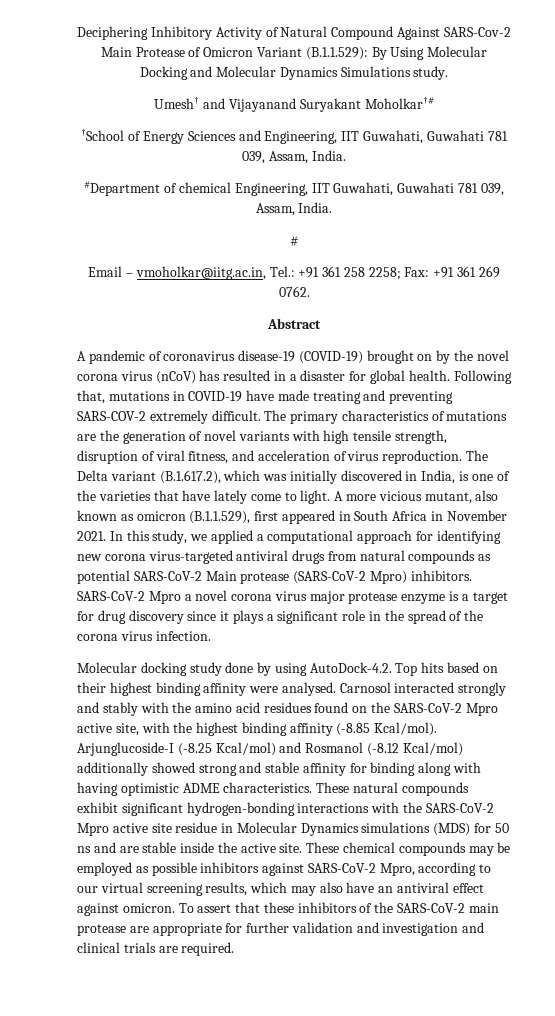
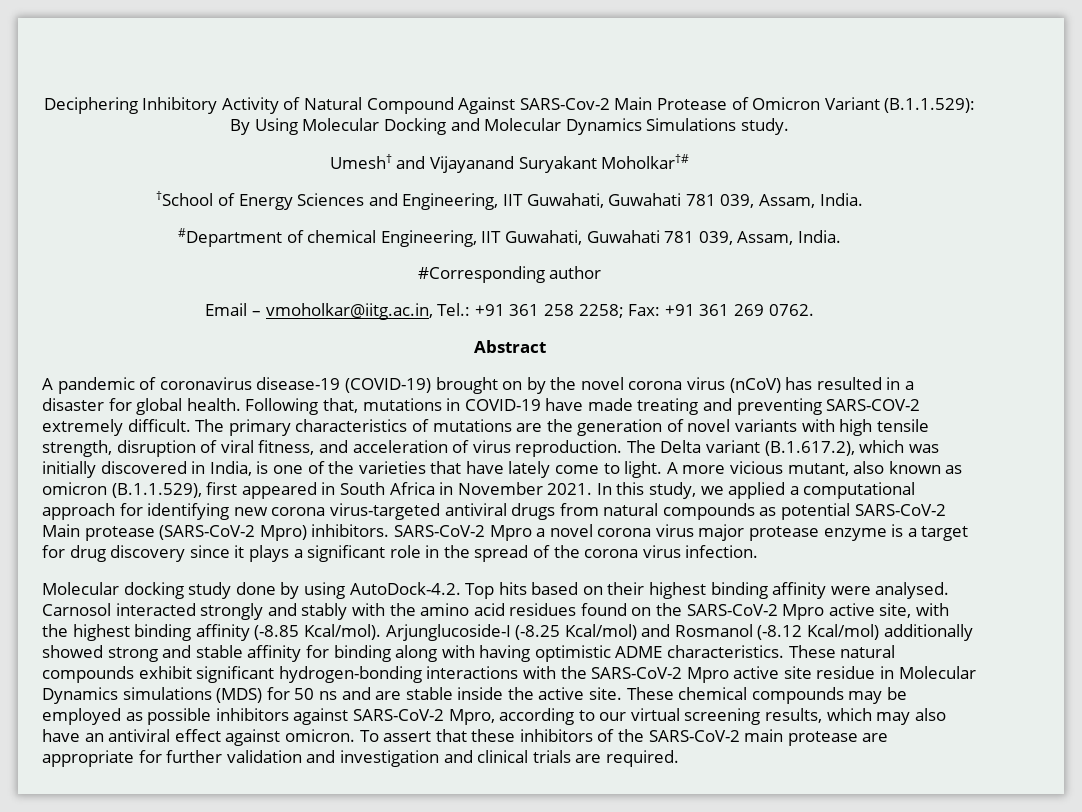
- #
+ #Corresponding author

